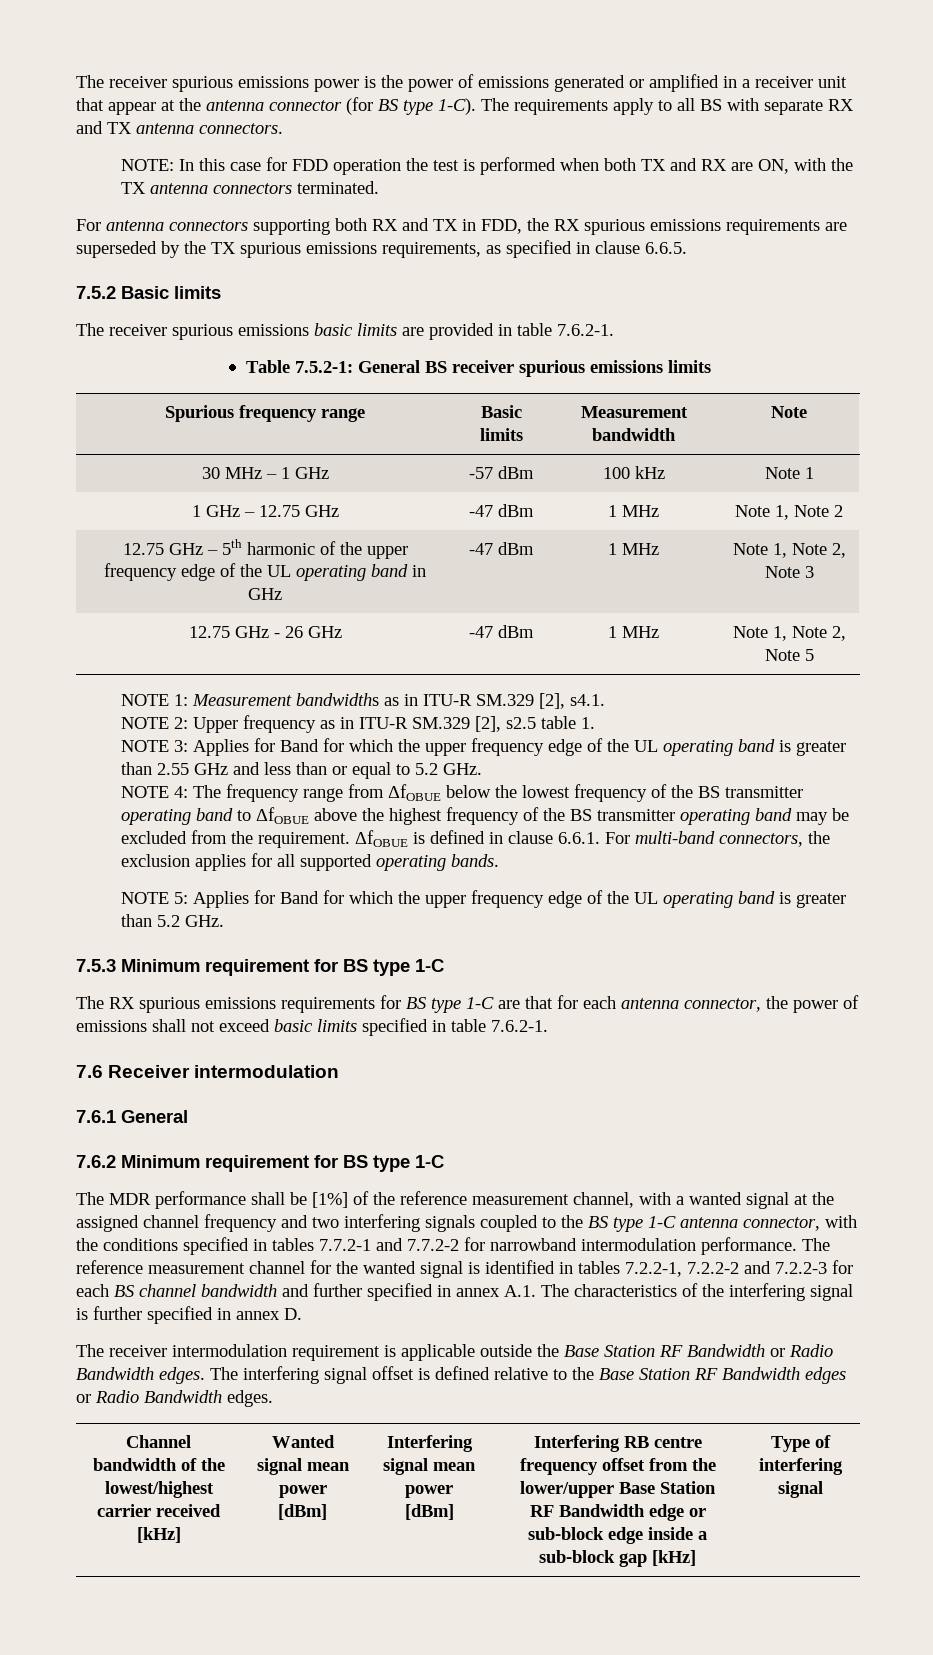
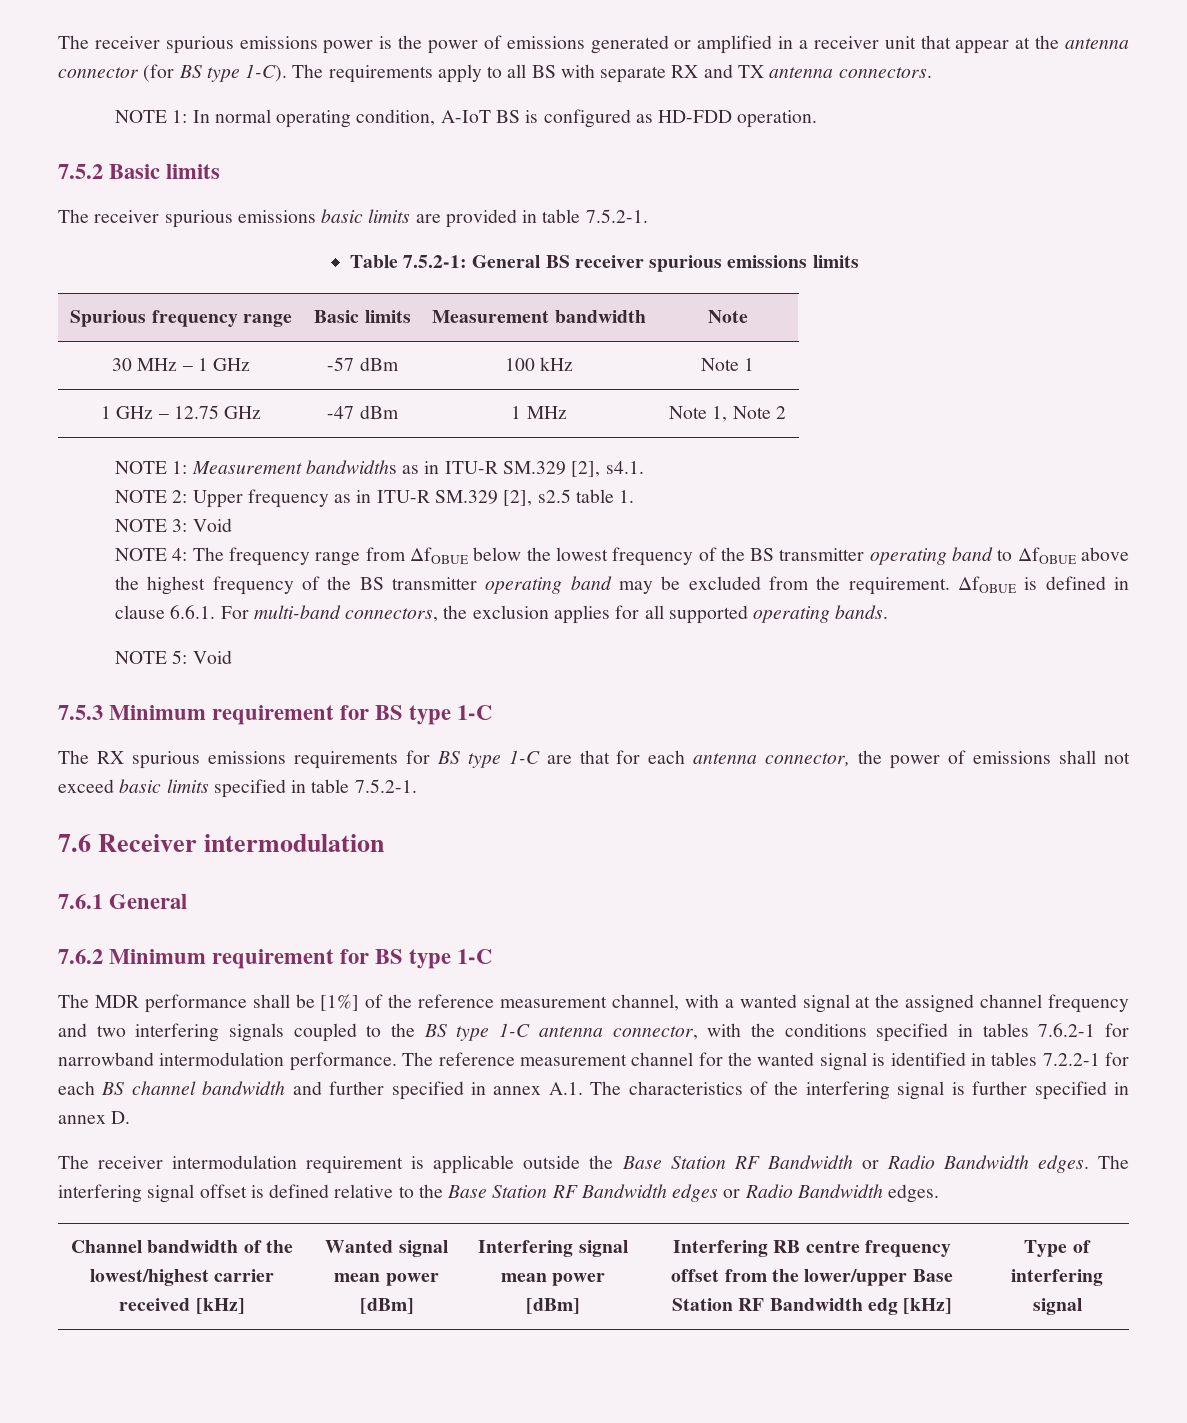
- NOTE: In this case for FDD operation the test is performed when both TX and RX are ON, with the TX antenna connectors terminated.
- For antenna connectors supporting both RX and TX in FDD, the RX spurious emissions requirements are superseded by the TX spurious emissions requirements, as specified in clause 6.6.5.
+ NOTE 1: In normal operating condition, A-IoT BS is configured as HD-FDD operation.
- The receiver spurious emissions basic limits are provided in table 7.6.2-1.
+ The receiver spurious emissions basic limits are provided in table 7.5.2-1.
- 12.75 GHz – 5th harmonic of the upper frequency edge of the UL operating band in GHz | -47 dBm | 1 MHz | Note 1, Note 2, Note 3
- 12.75 GHz - 26 GHz | -47 dBm | 1 MHz | Note 1, Note 2, Note 5
- NOTE 3: Applies for Band for which the upper frequency edge of the UL operating band is greater than 2.55 GHz and less than or equal to 5.2 GHz.
+ NOTE 3: Void
- NOTE 5: Applies for Band for which the upper frequency edge of the UL operating band is greater than 5.2 GHz.
+ NOTE 5: Void
- The RX spurious emissions requirements for BS type 1-C are that for each antenna connector, the power of emissions shall not exceed basic limits specified in table 7.6.2-1.
+ The RX spurious emissions requirements for BS type 1-C are that for each antenna connector, the power of emissions shall not exceed basic limits specified in table 7.5.2-1.
- The MDR performance shall be [1%] of the reference measurement channel, with a wanted signal at the assigned channel frequency and two interfering signals coupled to the BS type 1-C antenna connector, with the conditions specified in tables 7.7.2-1 and 7.7.2-2 for narrowband intermodulation performance.
+ The MDR performance shall be [1%] of the reference measurement channel, with a wanted signal at the assigned channel frequency and two interfering signals coupled to the BS type 1-C antenna connector, with the conditions specified in tables 7.6.2-1 for narrowband intermodulation performance.
- The reference measurement channel for the wanted signal is identified in tables 7.2.2-1, 7.2.2-2 and 7.2.2-3 for each BS channel bandwidth and further specified in annex A.1. The characteristics of the interfering signal is further specified in annex D.
+ The reference measurement channel for the wanted signal is identified in tables 7.2.2-1 for each BS channel bandwidth and further specified in annex A.1. The characteristics of the interfering signal is further specified in annex D.
- Interfering RB centre frequency offset from the lower/upper Base Station RF Bandwidth edge or sub-block edge inside a sub-block gap [kHz]
+ Interfering RB centre frequency offset from the lower/upper Base Station RF Bandwidth edg [kHz]

